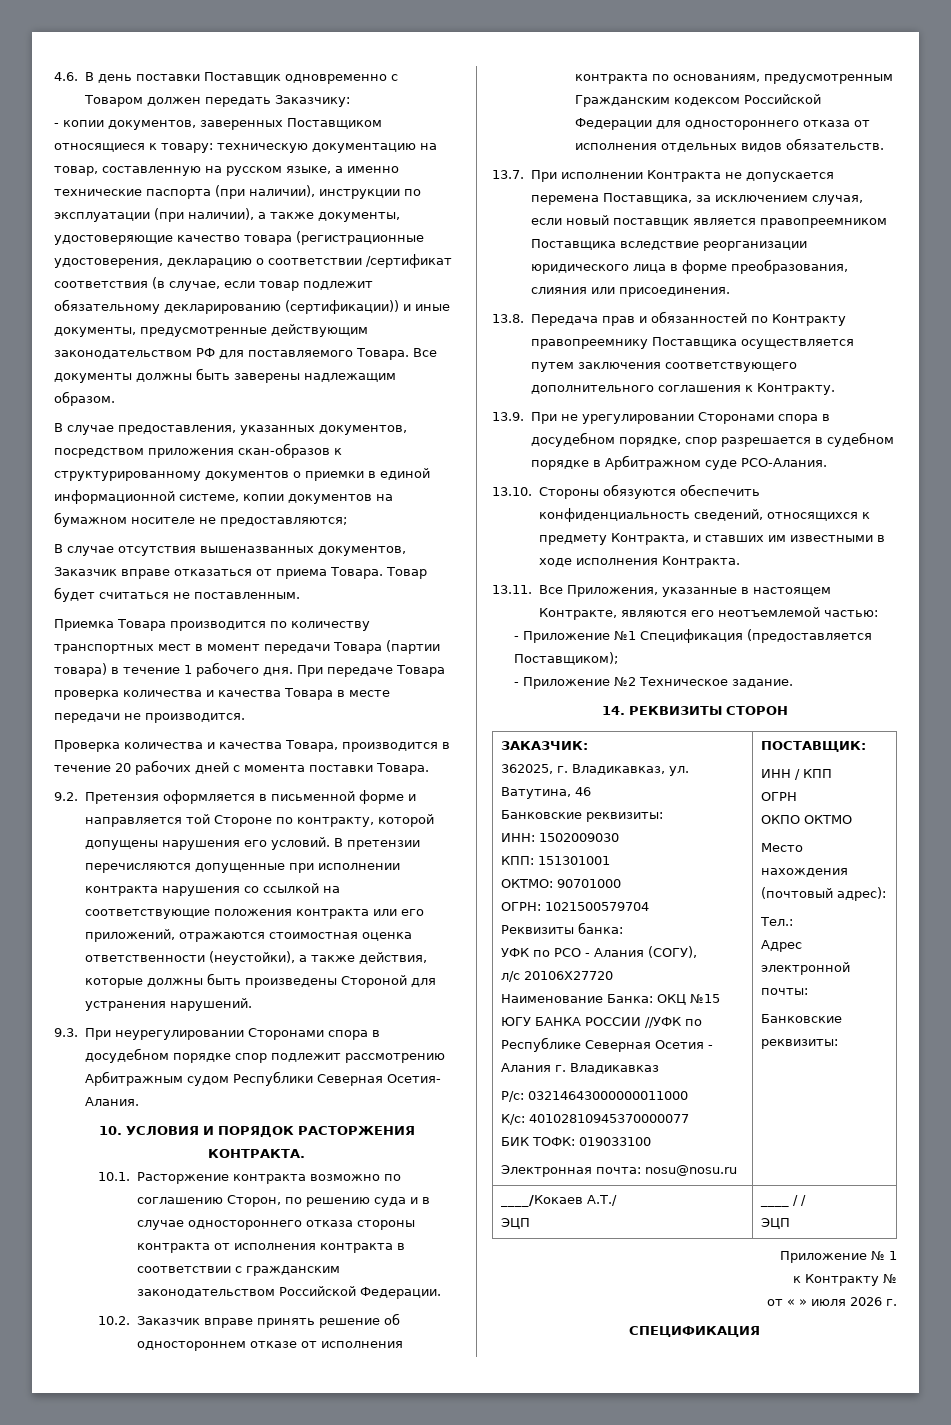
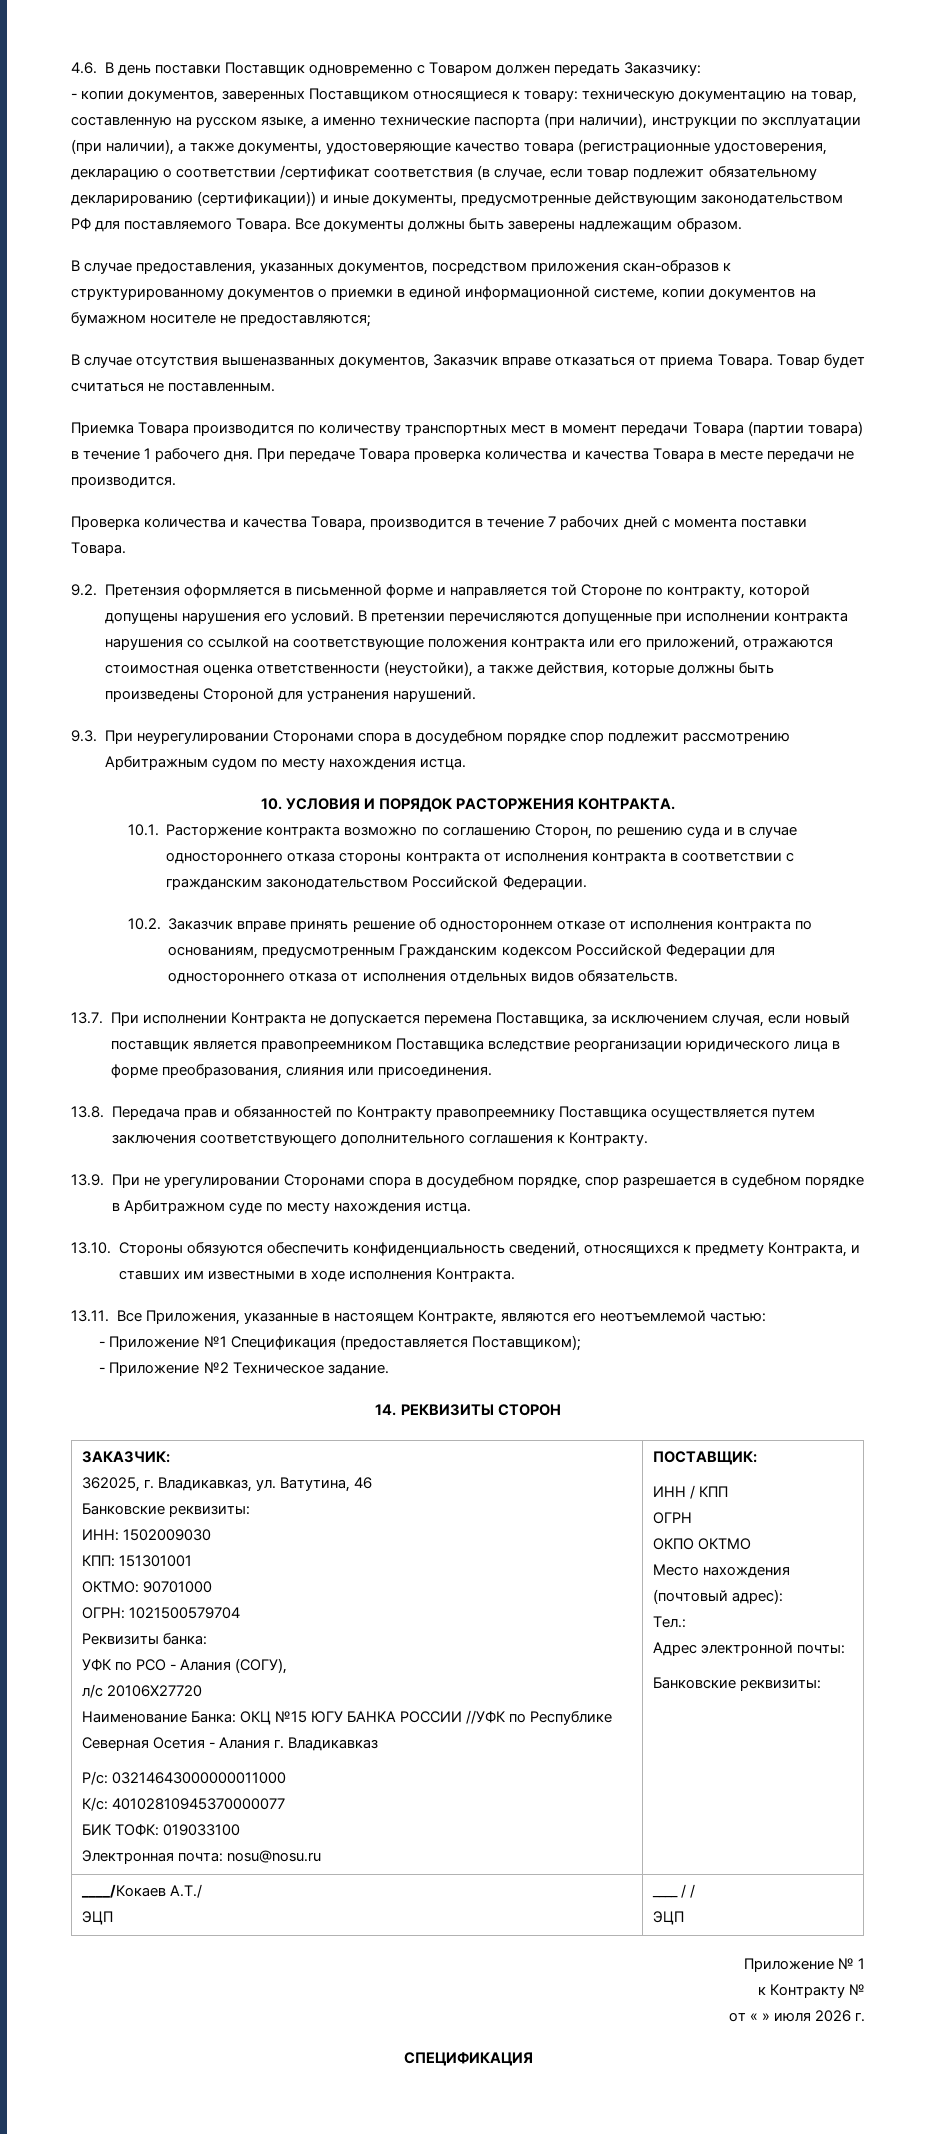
- Проверка количества и качества Товара, производится в течение 20 рабочих дней с момента поставки Товара.
+ Проверка количества и качества Товара, производится в течение 7 рабочих дней с момента поставки Товара.
- 9.3. При неурегулировании Сторонами спора в досудебном порядке спор подлежит рассмотрению Арбитражным судом Республики Северная Осетия- Алания.
+ 9.3. При неурегулировании Сторонами спора в досудебном порядке спор подлежит рассмотрению Арбитражным судом по месту нахождения истца.
- 13.9. При не урегулировании Сторонами спора в досудебном порядке, спор разрешается в судебном порядке в Арбитражном суде РСО-Алания.
+ 13.9. При не урегулировании Сторонами спора в досудебном порядке, спор разрешается в судебном порядке в Арбитражном суде по месту нахождения истца.

